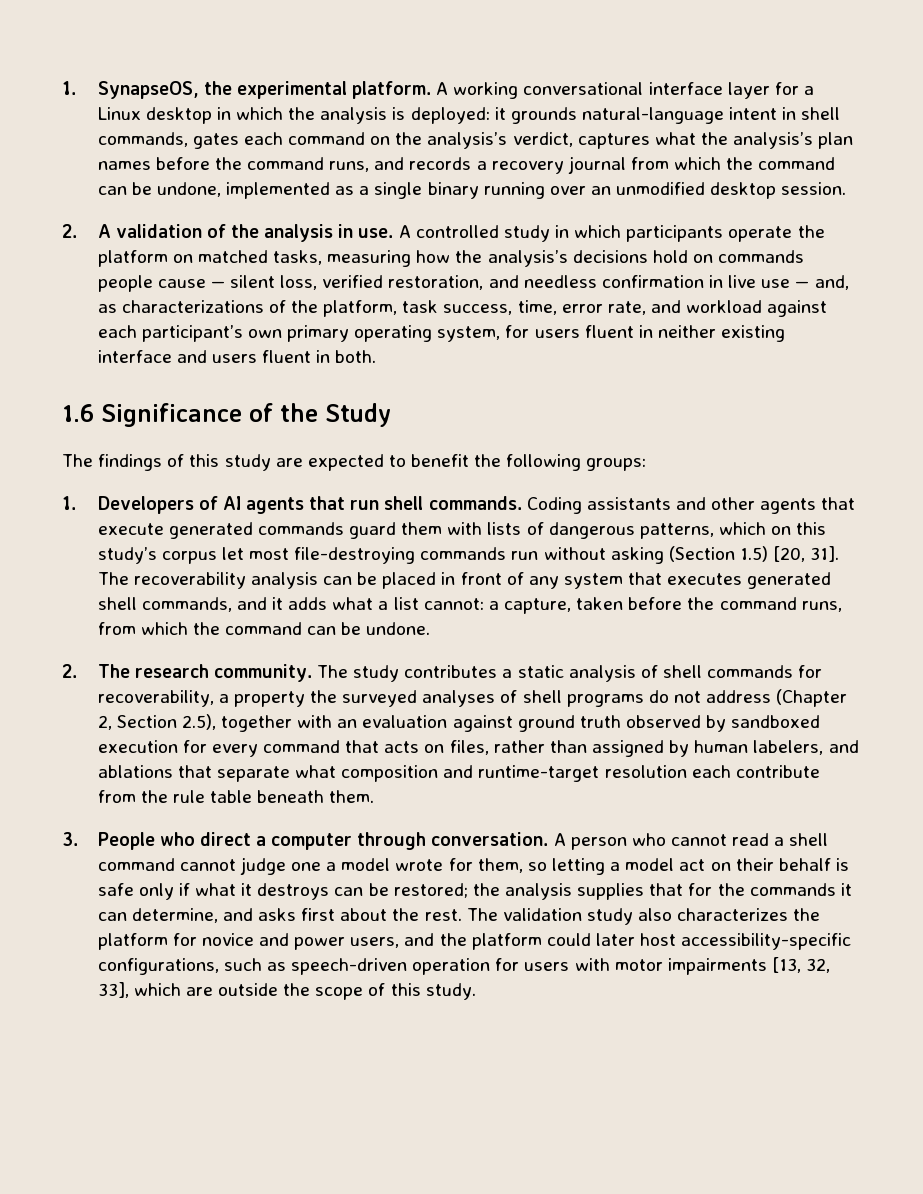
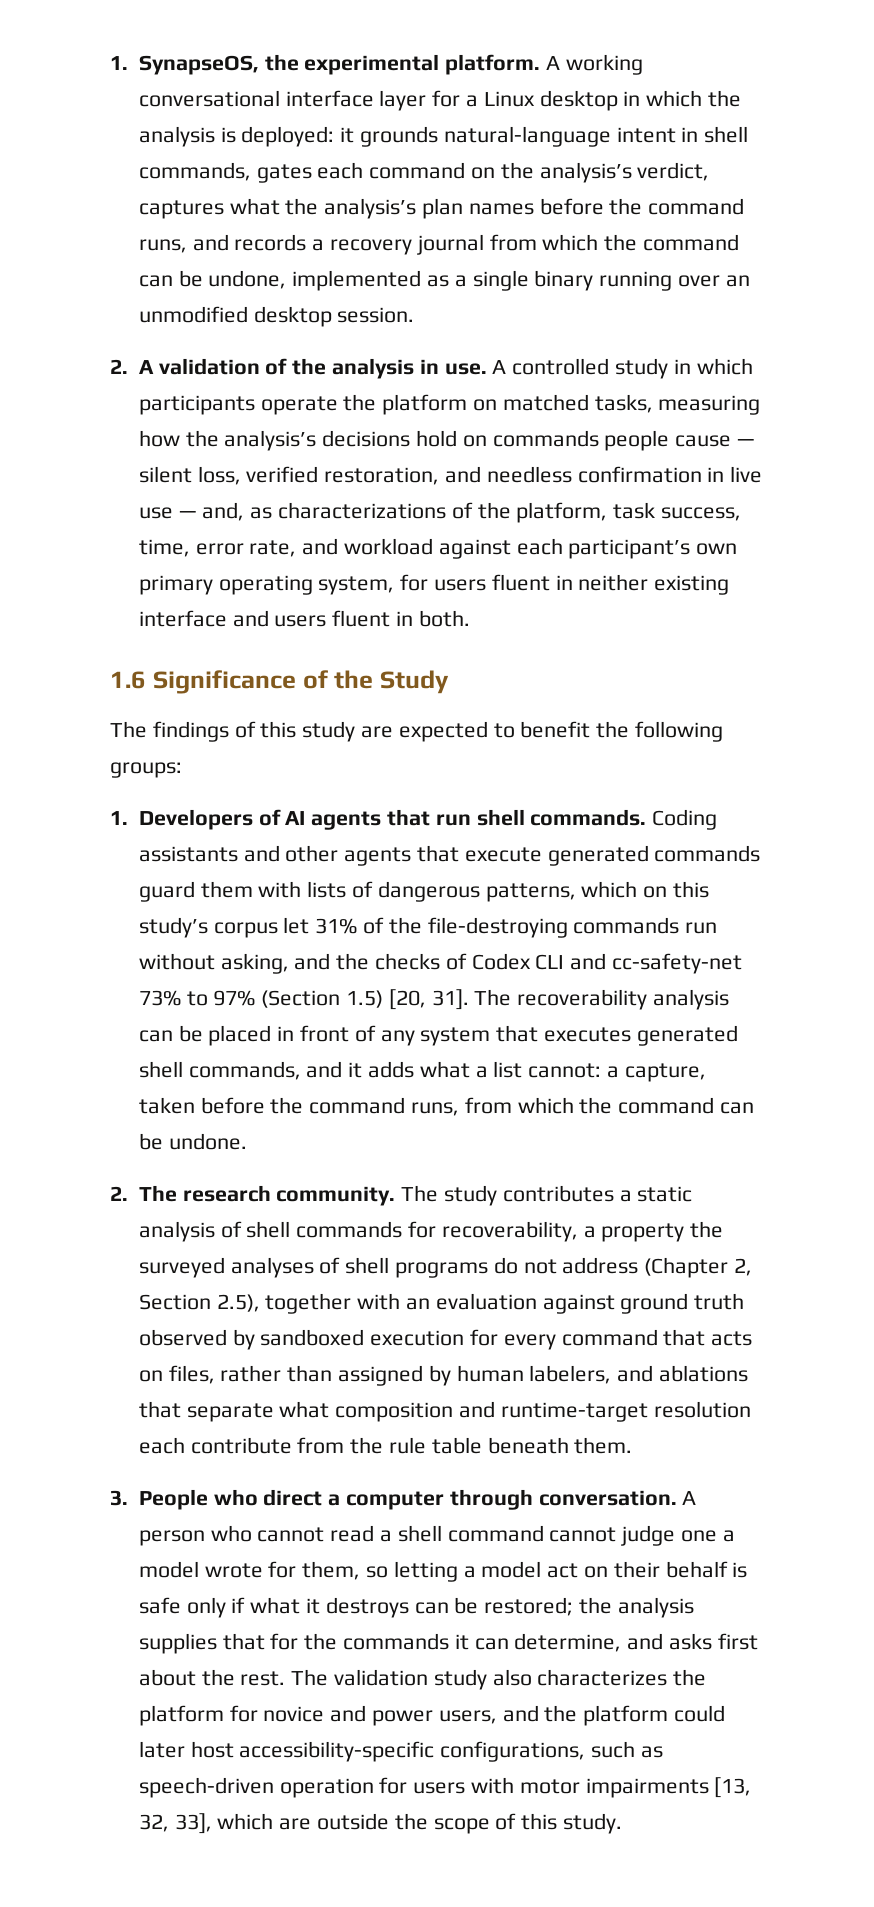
- Coding assistants and other agents that execute generated commands guard them with lists of dangerous patterns, which on this study’s corpus let most file-destroying commands run without asking (Section 1.5) [20, 31].
+ Coding assistants and other agents that execute generated commands guard them with lists of dangerous patterns, which on this study’s corpus let 31% of the file-destroying commands run without asking, and the checks of Codex CLI and cc-safety-net 73% to 97% (Section 1.5) [20, 31].

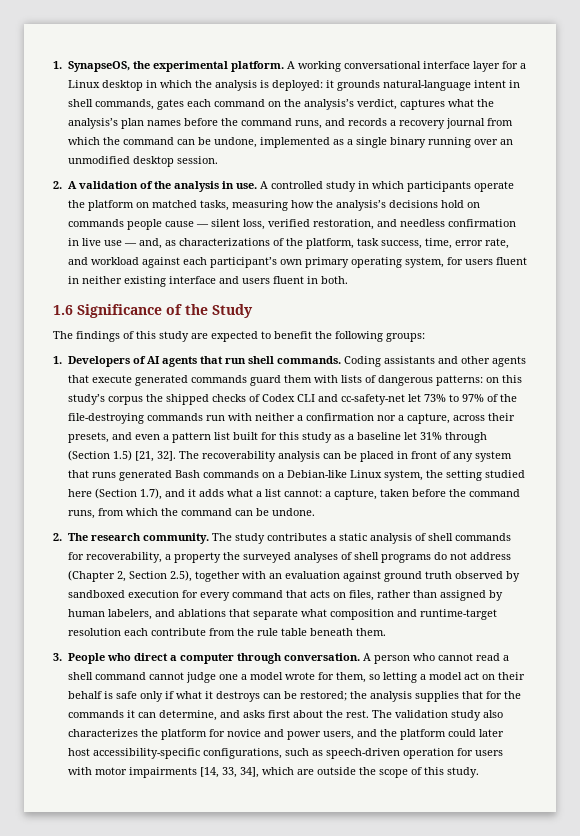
- Coding assistants and other agents that execute generated commands guard them with lists of dangerous patterns, which on this study’s corpus let 31% of the file-destroying commands run without asking, and the checks of Codex CLI and cc-safety-net 73% to 97% (Section 1.5) [20, 31].
+ Coding assistants and other agents that execute generated commands guard them with lists of dangerous patterns: on this study’s corpus the shipped checks of Codex CLI and cc-safety-net let 73% to 97% of the file-destroying commands run with neither a confirmation nor a capture, across their presets, and even a pattern list built for this study as a baseline let 31% through (Section 1.5) [21, 32].
- The recoverability analysis can be placed in front of any system that executes generated shell commands, and it adds what a list cannot: a capture, taken before the command runs, from which the command can be undone.
+ The recoverability analysis can be placed in front of any system that runs generated Bash commands on a Debian-like Linux system, the setting studied here (Section 1.7), and it adds what a list cannot: a capture, taken before the command runs, from which the command can be undone.
- The validation study also characterizes the platform for novice and power users, and the platform could later host accessibility-specific configurations, such as speech-driven operation for users with motor impairments [13, 32, 33], which are outside the scope of this study.
+ The validation study also characterizes the platform for novice and power users, and the platform could later host accessibility-specific configurations, such as speech-driven operation for users with motor impairments [14, 33, 34], which are outside the scope of this study.

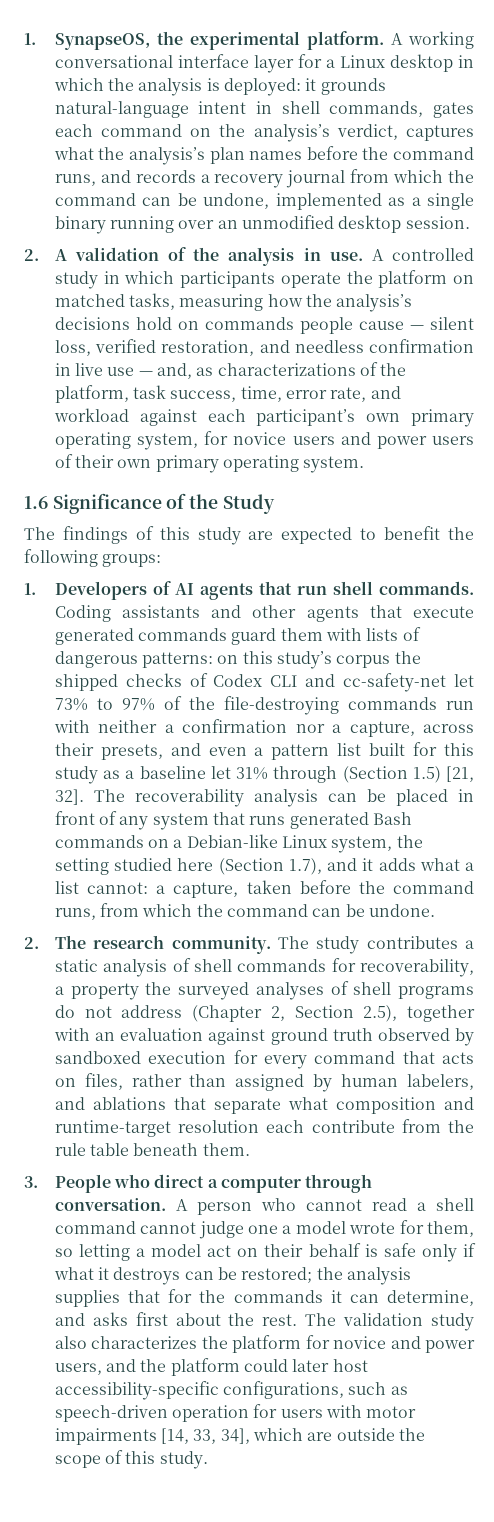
- A controlled study in which participants operate the platform on matched tasks, measuring how the analysis’s decisions hold on commands people cause — silent loss, verified restoration, and needless confirmation in live use — and, as characterizations of the platform, task success, time, error rate, and workload against each participant’s own primary operating system, for users fluent in neither existing interface and users fluent in both.
+ A controlled study in which participants operate the platform on matched tasks, measuring how the analysis’s decisions hold on commands people cause — silent loss, verified restoration, and needless confirmation in live use — and, as characterizations of the platform, task success, time, error rate, and workload against each participant’s own primary operating system, for novice users and power users of their own primary operating system.

